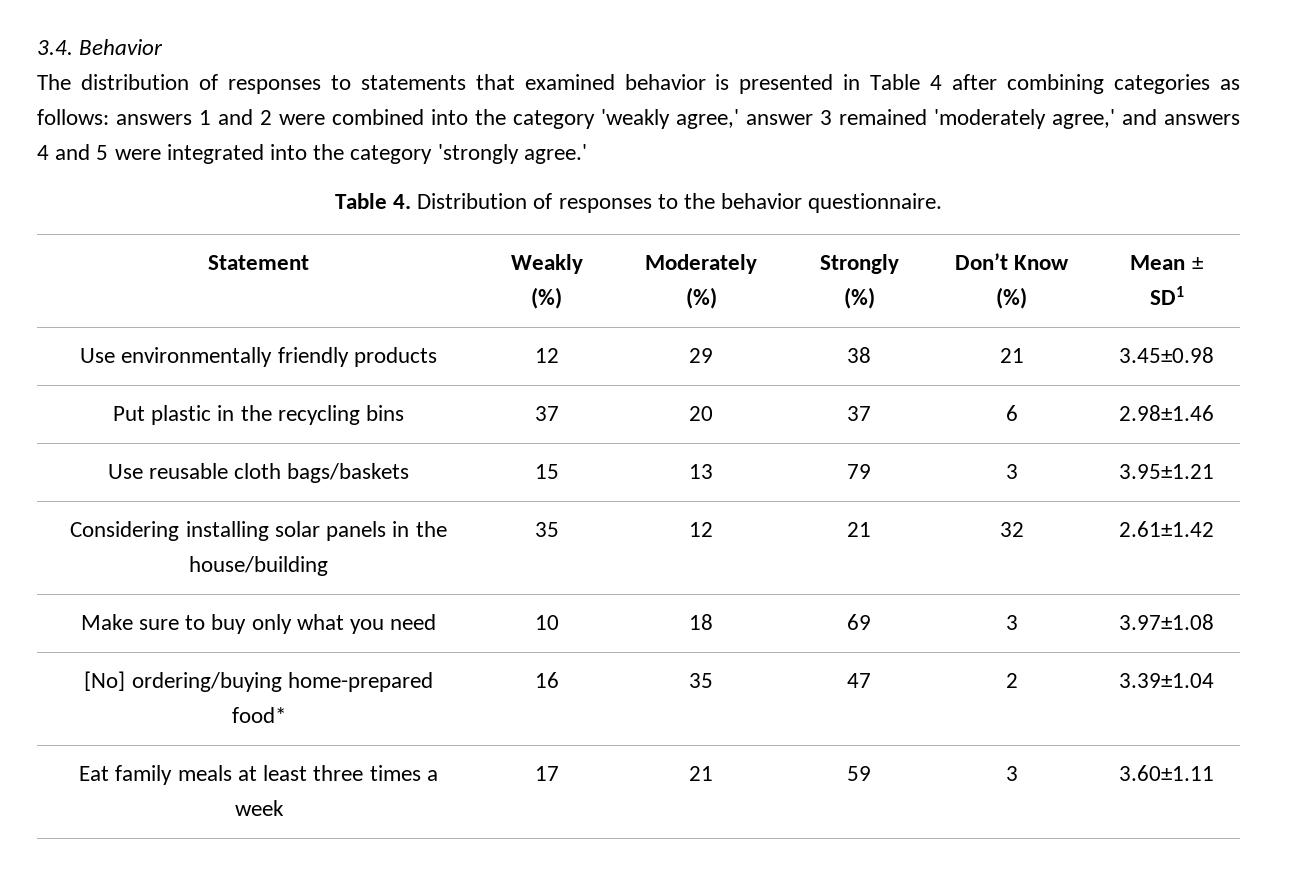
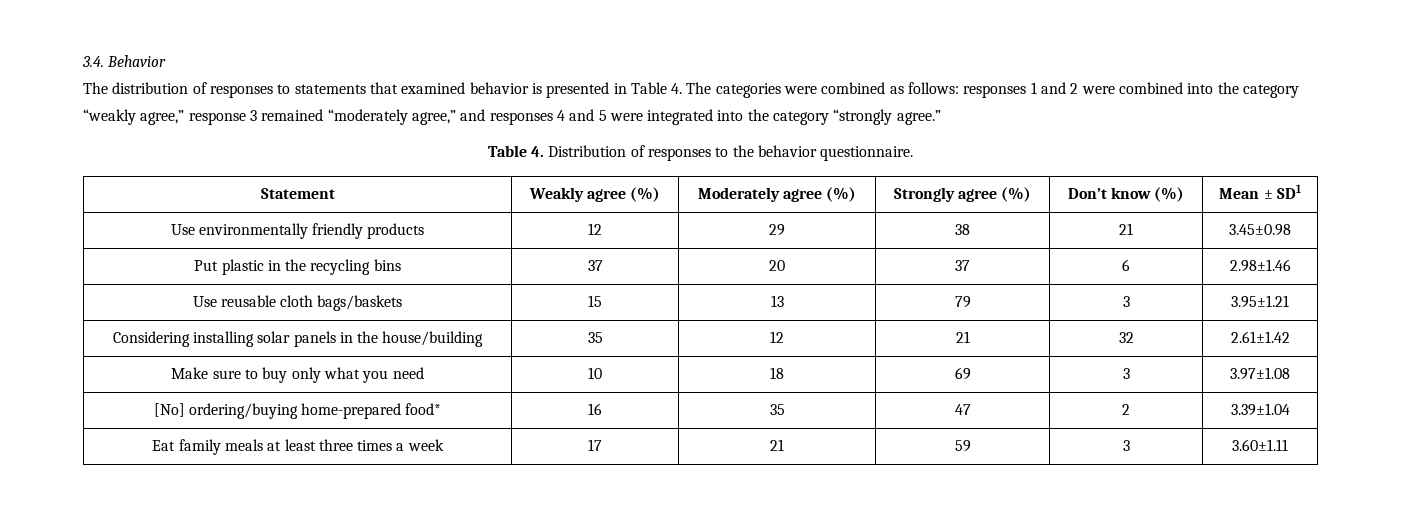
- The distribution of responses to statements that examined behavior is presented in Table 4 after combining categories as follows: answers 1 and 2 were combined into the category 'weakly agree,' answer 3 remained 'moderately agree,' and answers 4 and 5 were integrated into the category 'strongly agree.'
+ The distribution of responses to statements that examined behavior is presented in Table 4. The categories were combined as follows: responses 1 and 2 were combined into the category “weakly agree,” response 3 remained “moderately agree,” and responses 4 and 5 were integrated into the category “strongly agree.”
- Statement | Weakly (%) | Moderately (%) | Strongly (%) | Don’t Know (%) | Mean ± SD1
+ Statement | Weakly agree (%) | Moderately agree (%) | Strongly agree (%) | Don’t know (%) | Mean ± SD1

